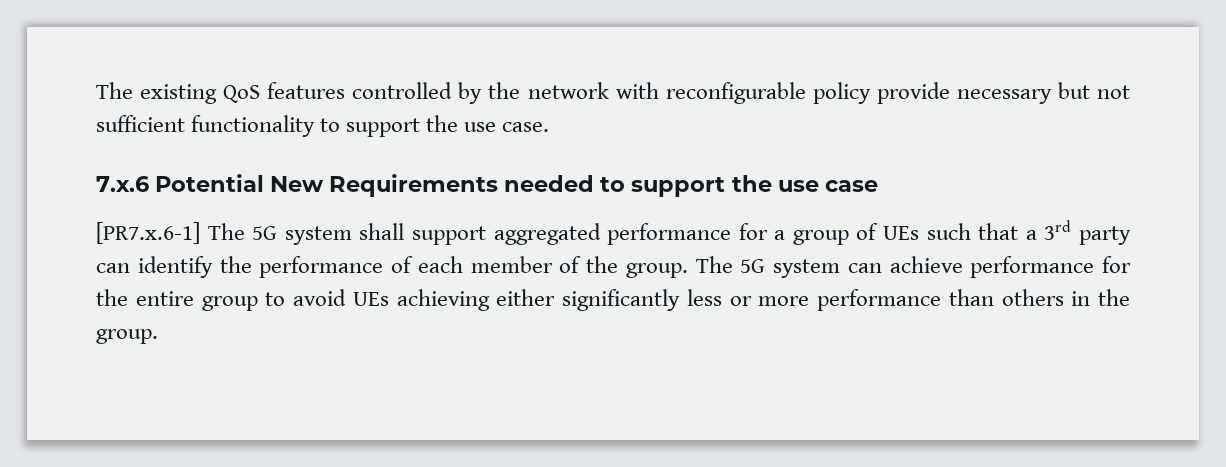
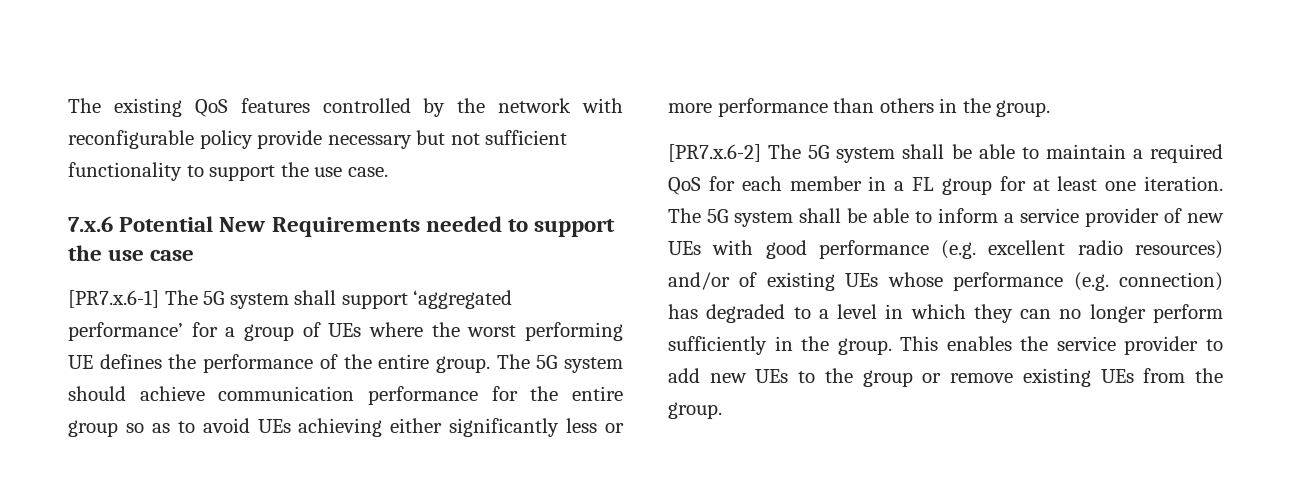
- [PR7.x.6-1] The 5G system shall support aggregated performance for a group of UEs such that a 3rd party can identify the performance of each member of the group.
+ [PR7.x.6-1] The 5G system shall support ‘aggregated performance’ for a group of UEs where the worst performing UE defines the performance of the entire group.
- The 5G system can achieve performance for the entire group to avoid UEs achieving either significantly less or more performance than others in the group.
+ The 5G system should achieve communication performance for the entire group so as to avoid UEs achieving either significantly less or more performance than others in the group.
+ [PR7.x.6-2] The 5G system shall be able to maintain a required QoS for each member in a FL group for at least one iteration. The 5G system shall be able to inform a service provider of new UEs with good performance (e.g. excellent radio resources) and/or of existing UEs whose performance (e.g. connection) has degraded to a level in which they can no longer perform sufficiently in the group. This enables the service provider to add new UEs to the group or remove existing UEs from the group.

